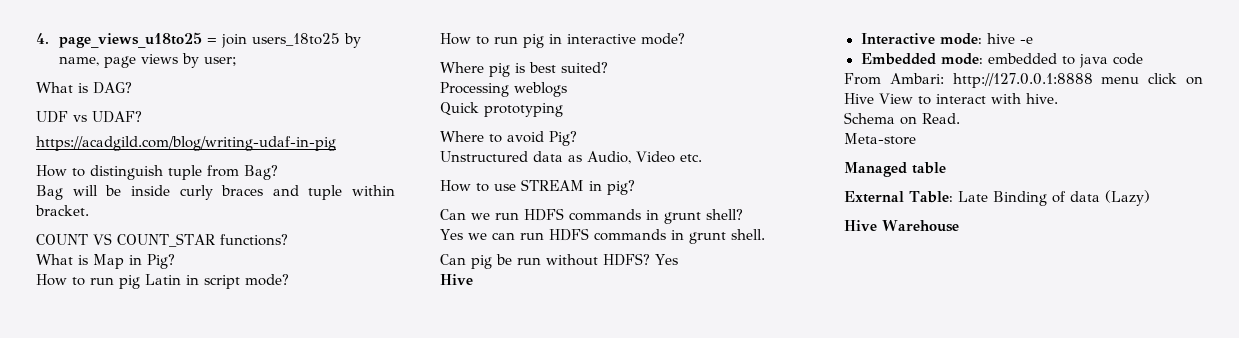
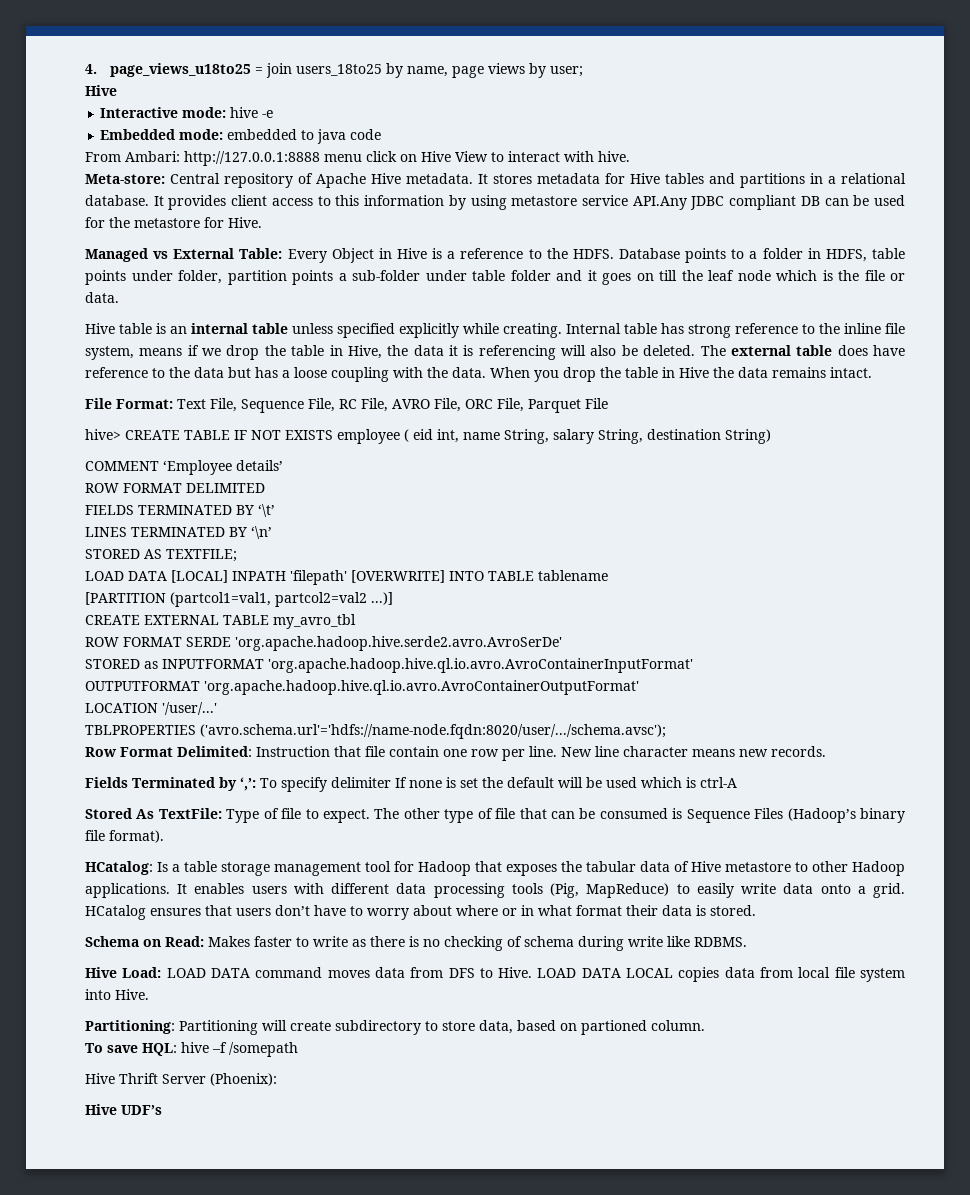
- What is DAG?
- UDF vs UDAF?
- https://acadgild.com/blog/writing-udaf-in-pig
- How to distinguish tuple from Bag?
- Bag will be inside curly braces and tuple within bracket.
- COUNT VS COUNT_STAR functions?
- What is Map in Pig?
- How to run pig Latin in script mode?
- How to run pig in interactive mode?
- Where pig is best suited?
- Processing weblogs
- Quick prototyping
- Where to avoid Pig?
- Unstructured data as Audio, Video etc.
- How to use STREAM in pig?
- Can we run HDFS commands in grunt shell?
- Yes we can run HDFS commands in grunt shell.
- Can pig be run without HDFS? Yes
- Schema on Read.
- Meta-store
- Managed table
- External Table: Late Binding of data (Lazy)
- Hive Warehouse
+ Meta-store: Central repository of Apache Hive metadata. It stores metadata for Hive tables and partitions in a relational database. It provides client access to this information by using metastore service API.Any JDBC compliant DB can be used for the metastore for Hive.
+ Managed vs External Table: Every Object in Hive is a reference to the HDFS. Database points to a folder in HDFS, table points under folder, partition points a sub-folder under table folder and it goes on till the leaf node which is the file or data.
+ Hive table is an internal table unless specified explicitly while creating. Internal table has strong reference to the inline file system, means if we drop the table in Hive, the data it is referencing will also be deleted. The external table does have reference to the data but has a loose coupling with the data. When you drop the table in Hive the data remains intact.
+ File Format: Text File, Sequence File, RC File, AVRO File, ORC File, Parquet File
+ hive> CREATE TABLE IF NOT EXISTS employee ( eid int, name String, salary String, destination String)
+ COMMENT ‘Employee details’
+ ROW FORMAT DELIMITED
+ FIELDS TERMINATED BY ‘\t’
+ LINES TERMINATED BY ‘\n’
+ STORED AS TEXTFILE;
+ LOAD DATA [LOCAL] INPATH 'filepath' [OVERWRITE] INTO TABLE tablename
+ [PARTITION (partcol1=val1, partcol2=val2 ...)]
+ CREATE EXTERNAL TABLE my_avro_tbl
+ ROW FORMAT SERDE 'org.apache.hadoop.hive.serde2.avro.AvroSerDe'
+ STORED as INPUTFORMAT 'org.apache.hadoop.hive.ql.io.avro.AvroContainerInputFormat'
+ OUTPUTFORMAT 'org.apache.hadoop.hive.ql.io.avro.AvroContainerOutputFormat'
+ LOCATION '/user/...'
+ TBLPROPERTIES ('avro.schema.url'='hdfs://name-node.fqdn:8020/user/.../schema.avsc');
+ Row Format Delimited: Instruction that file contain one row per line. New line character means new records.
+ Fields Terminated by ‘,’: To specify delimiter If none is set the default will be used which is ctrl-A
+ Stored As TextFile: Type of file to expect. The other type of file that can be consumed is Sequence Files (Hadoop’s binary file format).
+ HCatalog: Is a table storage management tool for Hadoop that exposes the tabular data of Hive metastore to other Hadoop applications. It enables users with different data processing tools (Pig, MapReduce) to easily write data onto a grid. HCatalog ensures that users don’t have to worry about where or in what format their data is stored.
+ Schema on Read: Makes faster to write as there is no checking of schema during write like RDBMS.
+ Hive Load: LOAD DATA command moves data from DFS to Hive. LOAD DATA LOCAL copies data from local file system into Hive.
+ Partitioning: Partitioning will create subdirectory to store data, based on partioned column.
+ To save HQL: hive –f /somepath
+ Hive Thrift Server (Phoenix):
+ Hive UDF’s

